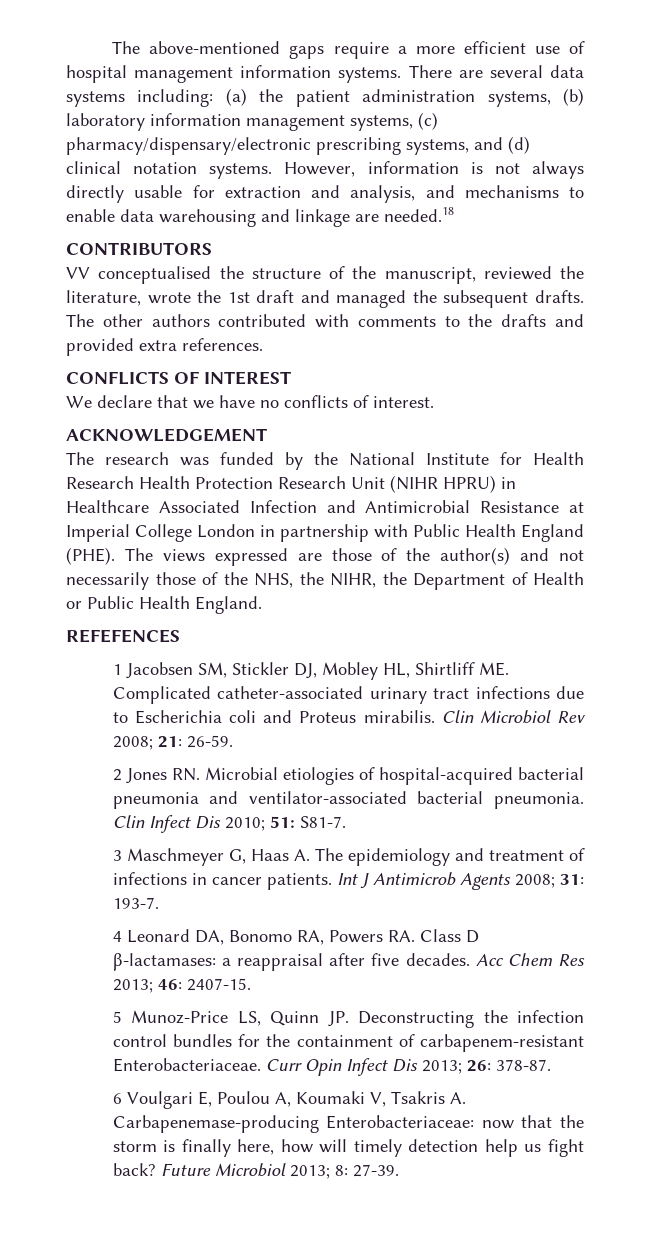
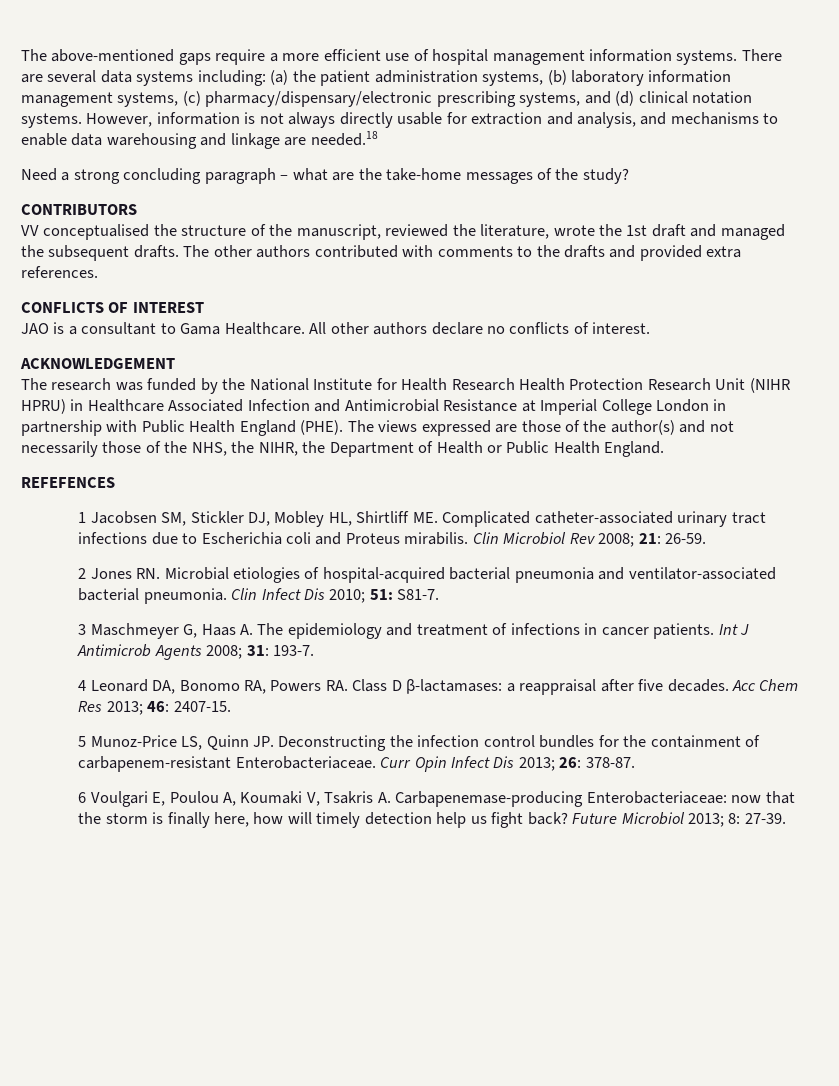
+ Need a strong concluding paragraph – what are the take-home messages of the study?
- We declare that we have no conflicts of interest.
+ JAO is a consultant to Gama Healthcare. All other authors declare no conflicts of interest.

